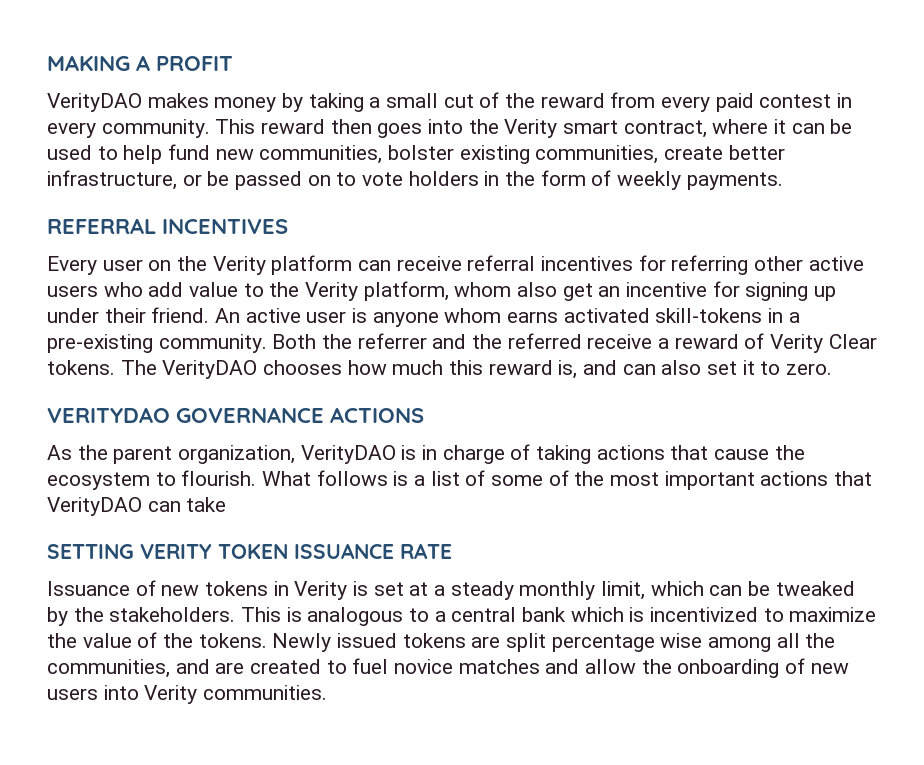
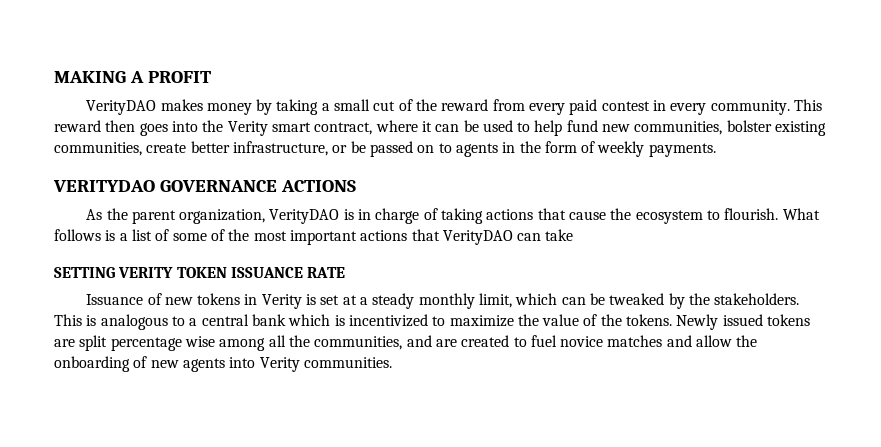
- This reward then goes into the Verity smart contract, where it can be used to help fund new communities, bolster existing communities, create better infrastructure, or be passed on to vote holders in the form of weekly payments.
+ This reward then goes into the Verity smart contract, where it can be used to help fund new communities, bolster existing communities, create better infrastructure, or be passed on to agents in the form of weekly payments.
- REFERRAL INCENTIVES
- Every user on the Verity platform can receive referral incentives for referring other active users who add value to the Verity platform, whom also get an incentive for signing up under their friend. An active user is anyone whom earns activated skill-tokens in a pre-existing community. Both the referrer and the referred receive a reward of Verity Clear tokens. The VerityDAO chooses how much this reward is, and can also set it to zero.
- Newly issued tokens are split percentage wise among all the communities, and are created to fuel novice matches and allow the onboarding of new users into Verity communities.
+ Newly issued tokens are split percentage wise among all the communities, and are created to fuel novice matches and allow the onboarding of new agents into Verity communities.

